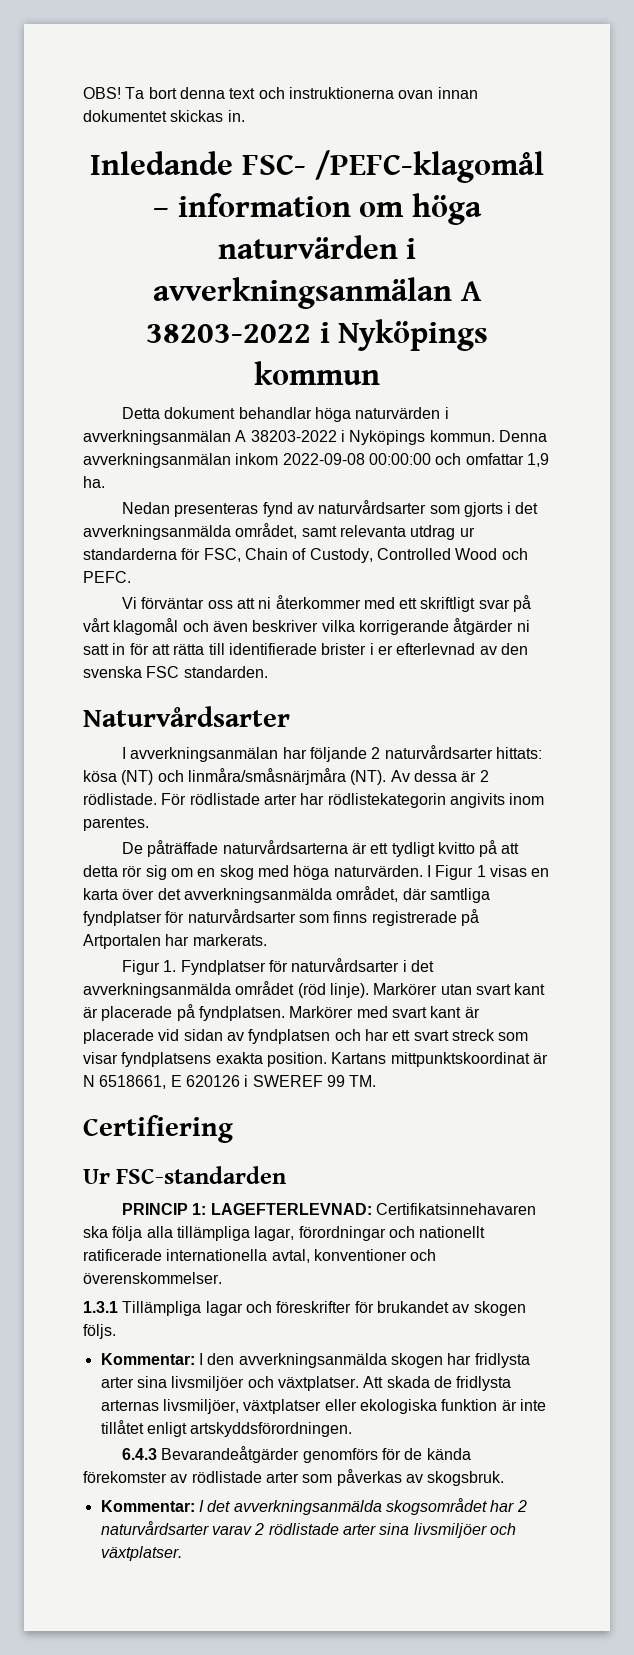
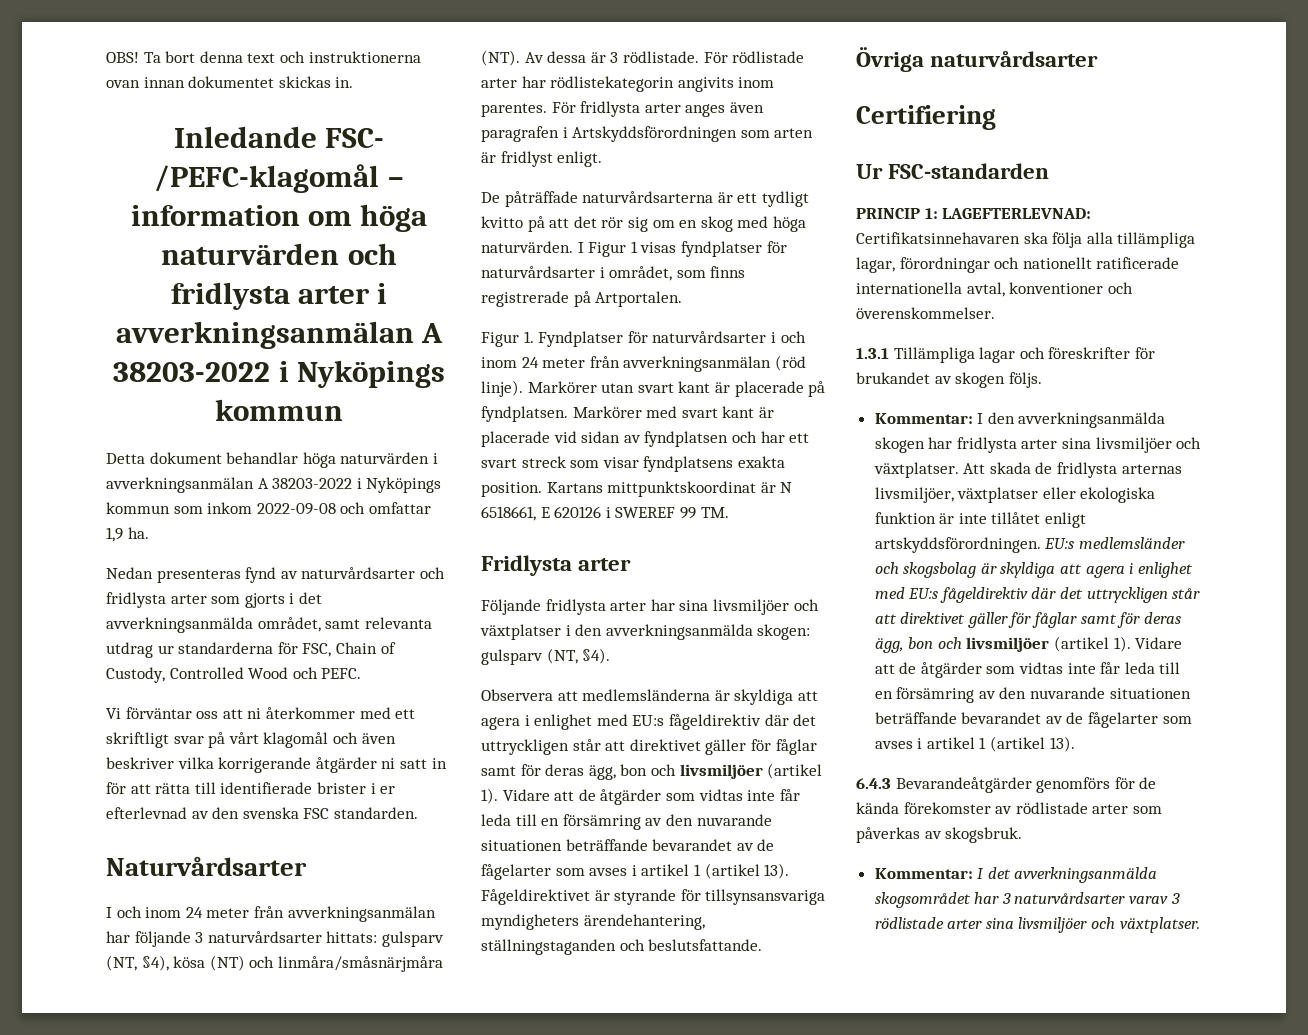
- Inledande FSC- /PEFC-klagomål – information om höga naturvärden i avverkningsanmälan A 38203-2022 i Nyköpings kommun
+ Inledande FSC- /PEFC-klagomål – information om höga naturvärden och fridlysta arter i avverkningsanmälan A 38203-2022 i Nyköpings kommun
- Detta dokument behandlar höga naturvärden i avverkningsanmälan A 38203-2022 i Nyköpings kommun. Denna avverkningsanmälan inkom 2022-09-08 00:00:00 och omfattar 1,9 ha.
+ Detta dokument behandlar höga naturvärden i avverkningsanmälan A 38203-2022 i Nyköpings kommun som inkom 2022-09-08 och omfattar 1,9 ha.
- Nedan presenteras fynd av naturvårdsarter som gjorts i det avverkningsanmälda området, samt relevanta utdrag ur standarderna för FSC, Chain of Custody, Controlled Wood och PEFC.
+ Nedan presenteras fynd av naturvårdsarter och fridlysta arter som gjorts i det avverkningsanmälda området, samt relevanta utdrag ur standarderna för FSC, Chain of Custody, Controlled Wood och PEFC.
- I avverkningsanmälan har följande 2 naturvårdsarter hittats: kösa (NT) och linmåra/småsnärjmåra (NT). Av dessa är 2 rödlistade.
+ I och inom 24 meter från avverkningsanmälan har följande 3 naturvårdsarter hittats: gulsparv (NT, §4), kösa (NT) och linmåra/småsnärjmåra (NT). Av dessa är 3 rödlistade.
+ För fridlysta arter anges även paragrafen i Artskyddsförordningen som arten är fridlyst enligt.
- De påträffade naturvårdsarterna är ett tydligt kvitto på att detta rör sig om en skog med höga naturvärden.
+ De påträffade naturvårdsarterna är ett tydligt kvitto på att det rör sig om en skog med höga naturvärden.
- I Figur 1 visas en karta över det avverkningsanmälda området, där samtliga fyndplatser för naturvårdsarter som finns registrerade på Artportalen har markerats.
+ I Figur 1 visas fyndplatser för naturvårdsarter i området, som finns registrerade på Artportalen.
- Figur 1. Fyndplatser för naturvårdsarter i det avverkningsanmälda området (röd linje).
+ Figur 1. Fyndplatser för naturvårdsarter i och inom 24 meter från avverkningsanmälan (röd linje).
+ Fridlysta arter
+ Följande fridlysta arter har sina livsmiljöer och växtplatser i den avverkningsanmälda skogen: gulsparv (NT, §4).
+ Observera att medlemsländerna är skyldiga att agera i enlighet med EU:s fågeldirektiv där det uttryckligen står att direktivet gäller för fåglar samt för deras ägg, bon och livsmiljöer (artikel 1). Vidare att de åtgärder som vidtas inte får leda till en försämring av den nuvarande situationen beträffande bevarandet av de fågelarter som avses i artikel 1 (artikel 13). Fågeldirektivet är styrande för tillsynsansvariga myndigheters ärendehantering, ställningstaganden och beslutsfattande.
+ Övriga naturvårdsarter
+ EU:s medlemsländer och skogsbolag är skyldiga att agera i enlighet med EU:s fågeldirektiv där det uttryckligen står att direktivet gäller för fåglar samt för deras ägg, bon och livsmiljöer (artikel 1). Vidare att de åtgärder som vidtas inte får leda till en försämring av den nuvarande situationen beträffande bevarandet av de fågelarter som avses i artikel 1 (artikel 13).
- Kommentar: I det avverkningsanmälda skogsområdet har 2 naturvårdsarter varav 2 rödlistade arter sina livsmiljöer och växtplatser.
+ Kommentar: I det avverkningsanmälda skogsområdet har 3 naturvårdsarter varav 3 rödlistade arter sina livsmiljöer och växtplatser.

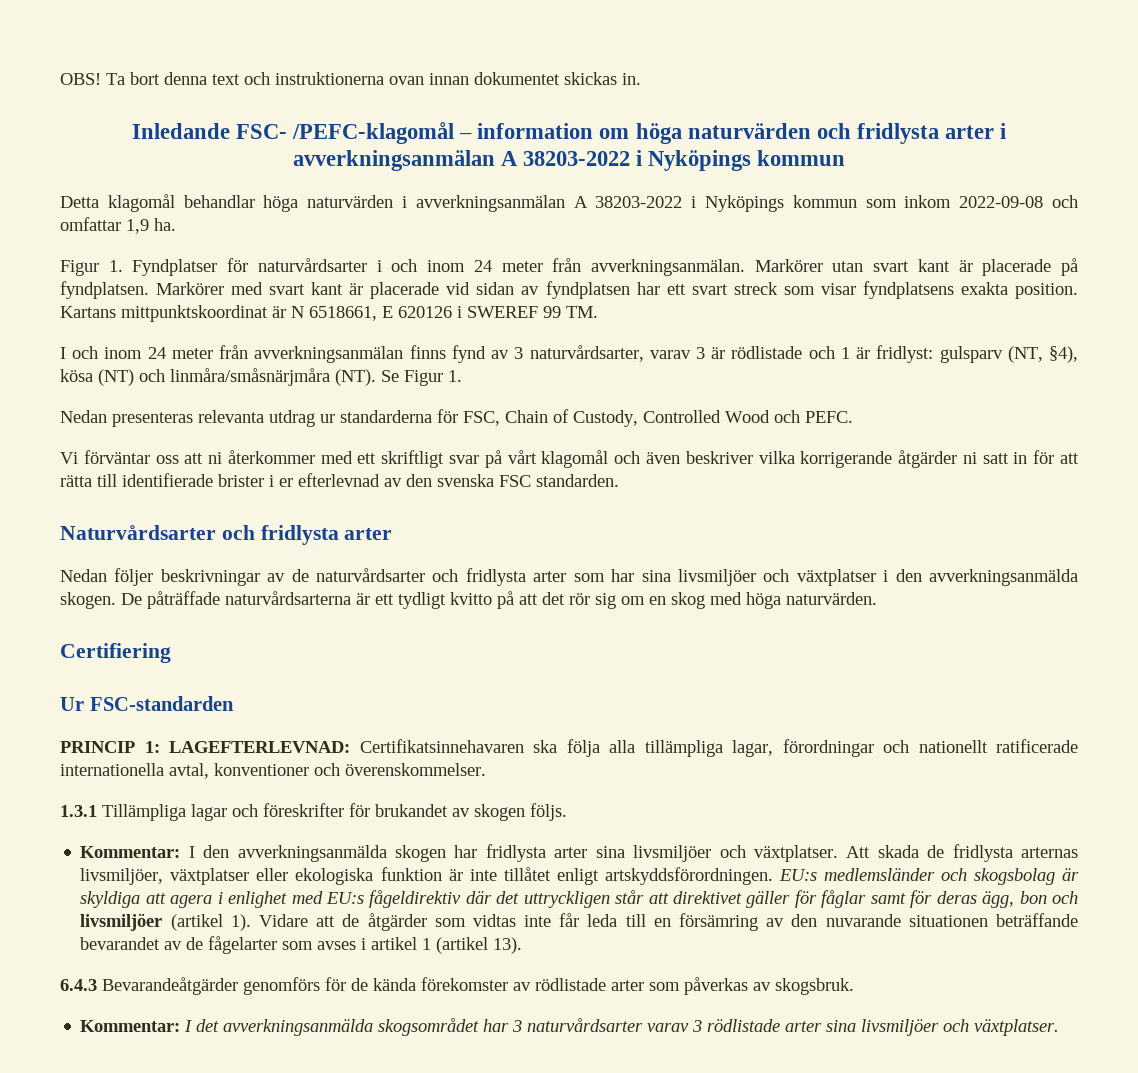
- Detta dokument behandlar höga naturvärden i avverkningsanmälan A 38203-2022 i Nyköpings kommun som inkom 2022-09-08 och omfattar 1,9 ha.
+ Detta klagomål behandlar höga naturvärden i avverkningsanmälan A 38203-2022 i Nyköpings kommun som inkom 2022-09-08 och omfattar 1,9 ha.
- Nedan presenteras fynd av naturvårdsarter och fridlysta arter som gjorts i det avverkningsanmälda området, samt relevanta utdrag ur standarderna för FSC, Chain of Custody, Controlled Wood och PEFC.
+ Figur 1. Fyndplatser för naturvårdsarter i och inom 24 meter från avverkningsanmälan. Markörer utan svart kant är placerade på fyndplatsen. Markörer med svart kant är placerade vid sidan av fyndplatsen har ett svart streck som visar fyndplatsens exakta position. Kartans mittpunktskoordinat är N 6518661, E 620126 i SWEREF 99 TM.
+ I och inom 24 meter från avverkningsanmälan finns fynd av 3 naturvårdsarter, varav 3 är rödlistade och 1 är fridlyst: gulsparv (NT, §4), kösa (NT) och linmåra/småsnärjmåra (NT). Se Figur 1.
+ Nedan presenteras relevanta utdrag ur standarderna för FSC, Chain of Custody, Controlled Wood och PEFC.
- Naturvårdsarter
- I och inom 24 meter från avverkningsanmälan har följande 3 naturvårdsarter hittats: gulsparv (NT, §4), kösa (NT) och linmåra/småsnärjmåra (NT). Av dessa är 3 rödlistade. För rödlistade arter har rödlistekategorin angivits inom parentes. För fridlysta arter anges även paragrafen i Artskyddsförordningen som arten är fridlyst enligt.
- De påträffade naturvårdsarterna är ett tydligt kvitto på att det rör sig om en skog med höga naturvärden. I Figur 1 visas fyndplatser för naturvårdsarter i området, som finns registrerade på Artportalen.
- Figur 1. Fyndplatser för naturvårdsarter i och inom 24 meter från avverkningsanmälan (röd linje). Markörer utan svart kant är placerade på fyndplatsen. Markörer med svart kant är placerade vid sidan av fyndplatsen och har ett svart streck som visar fyndplatsens exakta position. Kartans mittpunktskoordinat är N 6518661, E 620126 i SWEREF 99 TM.
- Fridlysta arter
- Följande fridlysta arter har sina livsmiljöer och växtplatser i den avverkningsanmälda skogen: gulsparv (NT, §4).
- Observera att medlemsländerna är skyldiga att agera i enlighet med EU:s fågeldirektiv där det uttryckligen står att direktivet gäller för fåglar samt för deras ägg, bon och livsmiljöer (artikel 1). Vidare att de åtgärder som vidtas inte får leda till en försämring av den nuvarande situationen beträffande bevarandet av de fågelarter som avses i artikel 1 (artikel 13). Fågeldirektivet är styrande för tillsynsansvariga myndigheters ärendehantering, ställningstaganden och beslutsfattande.
- Övriga naturvårdsarter
+ Naturvårdsarter och fridlysta arter
+ Nedan följer beskrivningar av de naturvårdsarter och fridlysta arter som har sina livsmiljöer och växtplatser i den avverkningsanmälda skogen. De påträffade naturvårdsarterna är ett tydligt kvitto på att det rör sig om en skog med höga naturvärden.

